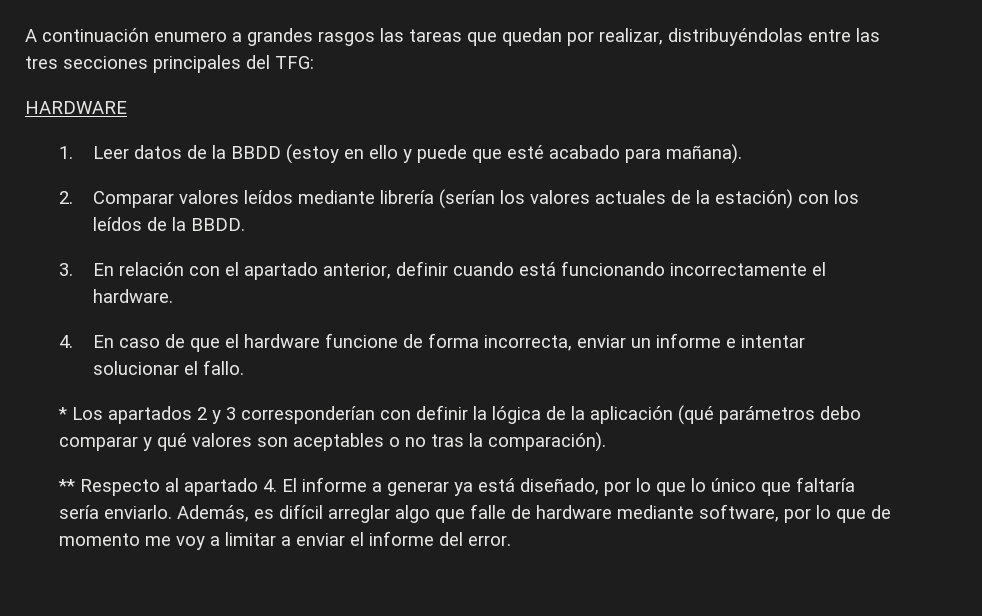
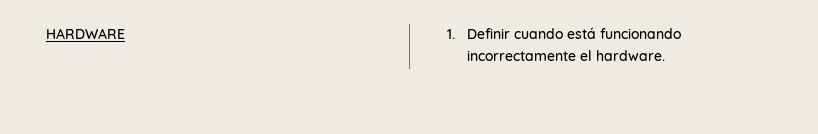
- A continuación enumero a grandes rasgos las tareas que quedan por realizar, distribuyéndolas entre las tres secciones principales del TFG:
  HARDWARE
- 1. Leer datos de la BBDD (estoy en ello y puede que esté acabado para mañana).
- 2. Comparar valores leídos mediante librería (serían los valores actuales de la estación) con los leídos de la BBDD.
- 3. En relación con el apartado anterior, definir cuando está funcionando incorrectamente el hardware.
+ 1. Definir cuando está funcionando incorrectamente el hardware.
- 4. En caso de que el hardware funcione de forma incorrecta, enviar un informe e intentar solucionar el fallo.
- * Los apartados 2 y 3 corresponderían con definir la lógica de la aplicación (qué parámetros debo comparar y qué valores son aceptables o no tras la comparación).
- ** Respecto al apartado 4. El informe a generar ya está diseñado, por lo que lo único que faltaría sería enviarlo. Además, es difícil arreglar algo que falle de hardware mediante software, por lo que de momento me voy a limitar a enviar el informe del error.

